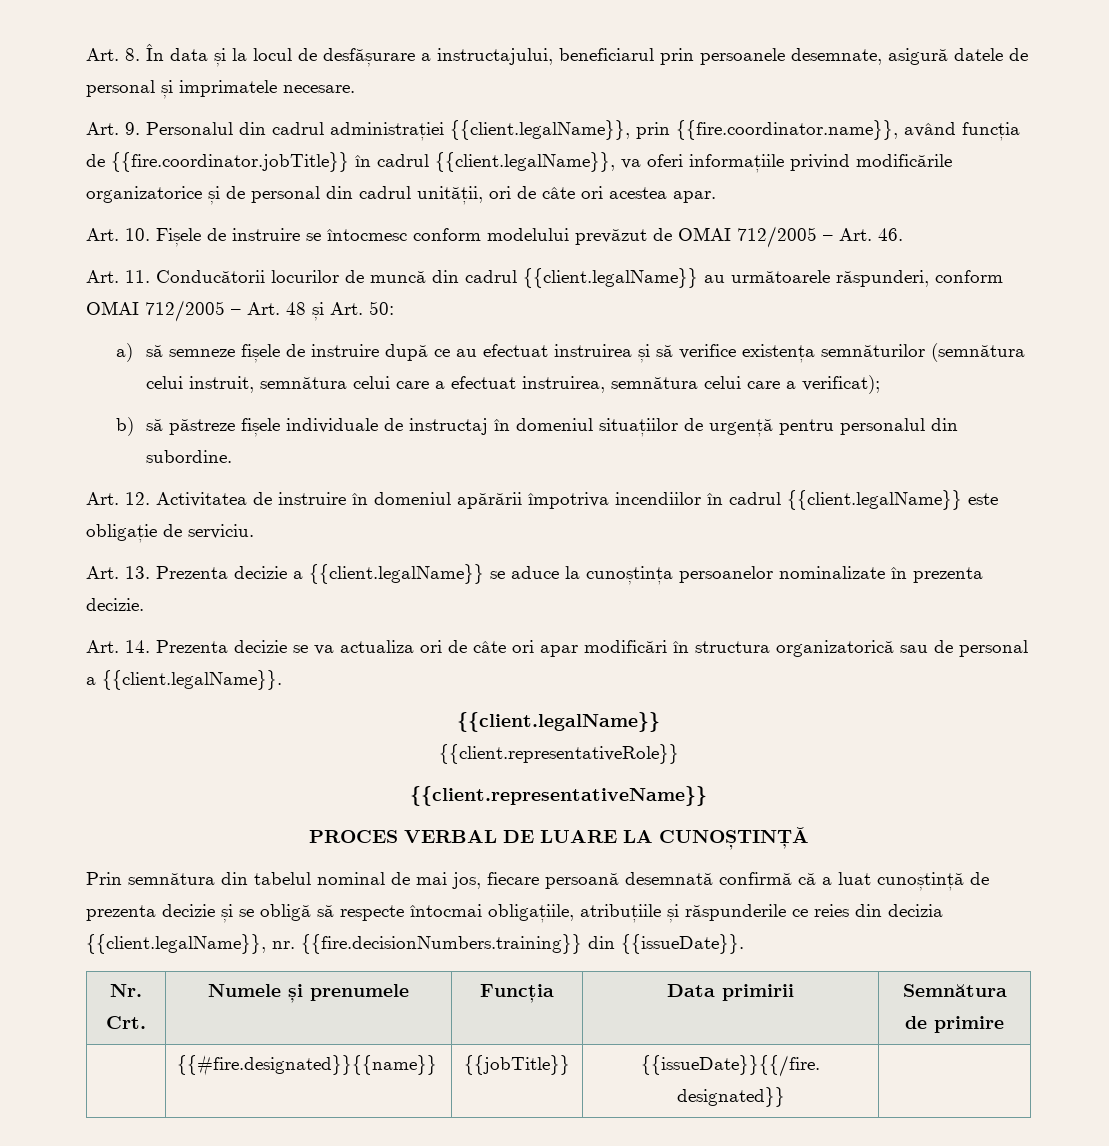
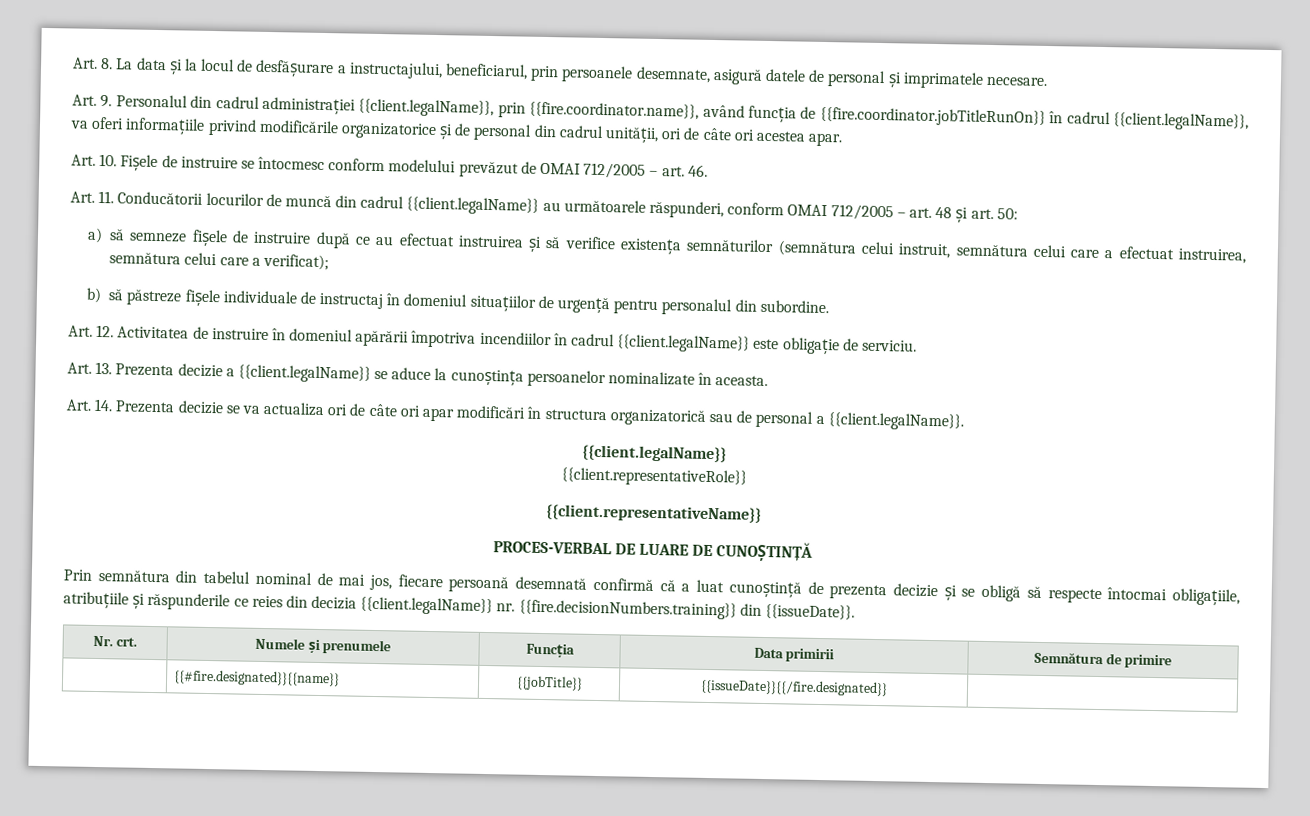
- Art. 8. În data și la locul de desfășurare a instructajului, beneficiarul prin persoanele desemnate, asigură datele de personal și imprimatele necesare.
+ Art. 8. La data și la locul de desfășurare a instructajului, beneficiarul, prin persoanele desemnate, asigură datele de personal și imprimatele necesare.
- Art. 9. Personalul din cadrul administrației {{client.legalName}}, prin {{fire.coordinator.name}}, având funcția de {{fire.coordinator.jobTitle}} în cadrul {{client.legalName}}, va oferi informațiile privind modificările organizatorice și de personal din cadrul unității, ori de câte ori acestea apar.
+ Art. 9. Personalul din cadrul administrației {{client.legalName}}, prin {{fire.coordinator.name}}, având funcția de {{fire.coordinator.jobTitleRunOn}} în cadrul {{client.legalName}}, va oferi informațiile privind modificările organizatorice și de personal din cadrul unității, ori de câte ori acestea apar.
- Art. 10. Fișele de instruire se întocmesc conform modelului prevăzut de OMAI 712/2005 – Art. 46.
+ Art. 10. Fișele de instruire se întocmesc conform modelului prevăzut de OMAI 712/2005 – art. 46.
- Art. 11. Conducătorii locurilor de muncă din cadrul {{client.legalName}} au următoarele răspunderi, conform OMAI 712/2005 – Art. 48 și Art. 50:
+ Art. 11. Conducătorii locurilor de muncă din cadrul {{client.legalName}} au următoarele răspunderi, conform OMAI 712/2005 – art. 48 și art. 50:
- Art. 13. Prezenta decizie a {{client.legalName}} se aduce la cunoștința persoanelor nominalizate în prezenta decizie.
+ Art. 13. Prezenta decizie a {{client.legalName}} se aduce la cunoștința persoanelor nominalizate în aceasta.
- PROCES VERBAL DE LUARE LA CUNOȘTINȚĂ
+ PROCES-VERBAL DE LUARE DE CUNOȘTINȚĂ
- Prin semnătura din tabelul nominal de mai jos, fiecare persoană desemnată confirmă că a luat cunoștință de prezenta decizie și se obligă să respecte întocmai obligațiile, atribuțiile și răspunderile ce reies din decizia {{client.legalName}}, nr. {{fire.decisionNumbers.training}} din {{issueDate}}.
+ Prin semnătura din tabelul nominal de mai jos, fiecare persoană desemnată confirmă că a luat cunoștință de prezenta decizie și se obligă să respecte întocmai obligațiile, atribuțiile și răspunderile ce reies din decizia {{client.legalName}} nr. {{fire.decisionNumbers.training}} din {{issueDate}}.
- Nr. Crt. | Numele și prenumele | Funcția | Data primirii | Semnătura de primire
+ Nr. crt. | Numele și prenumele | Funcția | Data primirii | Semnătura de primire

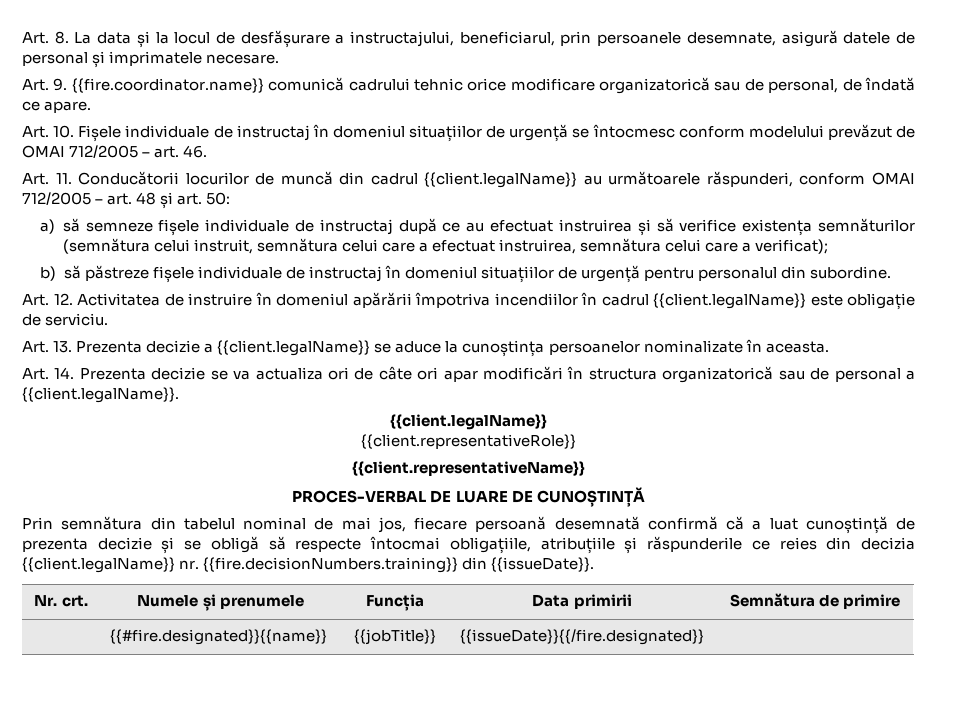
- Art. 9. Personalul din cadrul administrației {{client.legalName}}, prin {{fire.coordinator.name}}, având funcția de {{fire.coordinator.jobTitleRunOn}} în cadrul {{client.legalName}}, va oferi informațiile privind modificările organizatorice și de personal din cadrul unității, ori de câte ori acestea apar.
- Art. 10. Fișele de instruire se întocmesc conform modelului prevăzut de OMAI 712/2005 – art. 46.
+ Art. 9. {{fire.coordinator.name}} comunică cadrului tehnic orice modificare organizatorică sau de personal, de îndată ce apare.
+ Art. 10. Fișele individuale de instructaj în domeniul situațiilor de urgență se întocmesc conform modelului prevăzut de OMAI 712/2005 – art. 46.
- a) să semneze fișele de instruire după ce au efectuat instruirea și să verifice existența semnăturilor (semnătura celui instruit, semnătura celui care a efectuat instruirea, semnătura celui care a verificat);
+ a) să semneze fișele individuale de instructaj după ce au efectuat instruirea și să verifice existența semnăturilor (semnătura celui instruit, semnătura celui care a efectuat instruirea, semnătura celui care a verificat);

